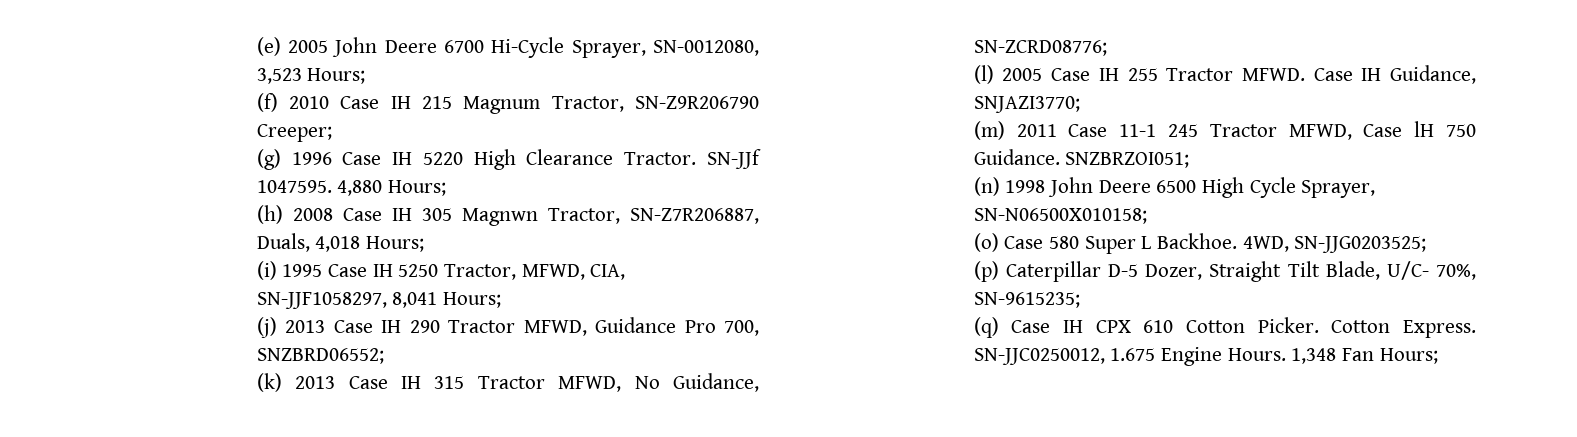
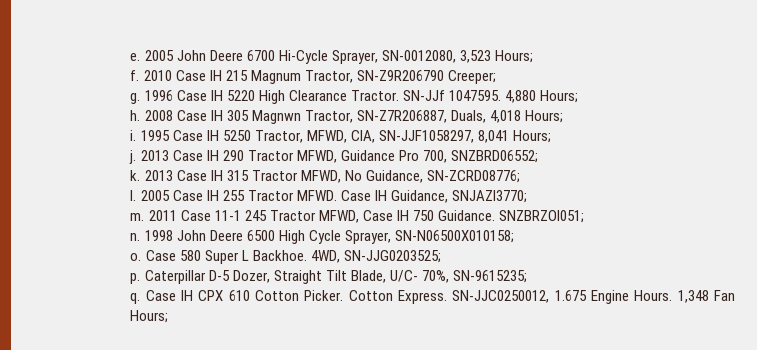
- (e) 2005 John Deere 6700 Hi-Cycle Sprayer, SN-0012080, 3,523 Hours;
+ e. 2005 John Deere 6700 Hi-Cycle Sprayer, SN-0012080, 3,523 Hours;
- (f) 2010 Case IH 215 Magnum Tractor, SN-Z9R206790 Creeper;
+ f. 2010 Case IH 215 Magnum Tractor, SN-Z9R206790 Creeper;
- (g) 1996 Case IH 5220 High Clearance Tractor.
+ g. 1996 Case IH 5220 High Clearance Tractor.
- (h) 2008 Case IH 305 Magnwn Tractor, SN-Z7R206887, Duals, 4,018 Hours;
+ h. 2008 Case IH 305 Magnwn Tractor, SN-Z7R206887, Duals, 4,018 Hours;
- (i) 1995 Case IH 5250 Tractor, MFWD, CIA, SN-JJF1058297, 8,041 Hours;
+ i. 1995 Case IH 5250 Tractor, MFWD, CIA, SN-JJF1058297, 8,041 Hours;
- (j) 2013 Case IH 290 Tractor MFWD, Guidance Pro 700, SNZBRD06552;
+ j. 2013 Case IH 290 Tractor MFWD, Guidance Pro 700, SNZBRD06552;
- (k) 2013 Case IH 315 Tractor MFWD, No Guidance, SN-ZCRD08776;
+ k. 2013 Case IH 315 Tractor MFWD, No Guidance, SN-ZCRD08776;
- (l) 2005 Case IH 255 Tractor MFWD.
+ l. 2005 Case IH 255 Tractor MFWD.
- (m) 2011 Case 11-1 245 Tractor MFWD, Case lH 750 Guidance.
+ m. 2011 Case 11-1 245 Tractor MFWD, Case lH 750 Guidance.
- (n) 1998 John Deere 6500 High Cycle Sprayer, SN-N06500X010158;
+ n. 1998 John Deere 6500 High Cycle Sprayer, SN-N06500X010158;
- (o) Case 580 Super L Backhoe.
+ o. Case 580 Super L Backhoe.
- (p) Caterpillar D-5 Dozer, Straight Tilt Blade, U/C- 70%, SN-9615235;
+ p. Caterpillar D-5 Dozer, Straight Tilt Blade, U/C- 70%, SN-9615235;
- (q) Case IH CPX 610 Cotton Picker.
+ q. Case IH CPX 610 Cotton Picker.

